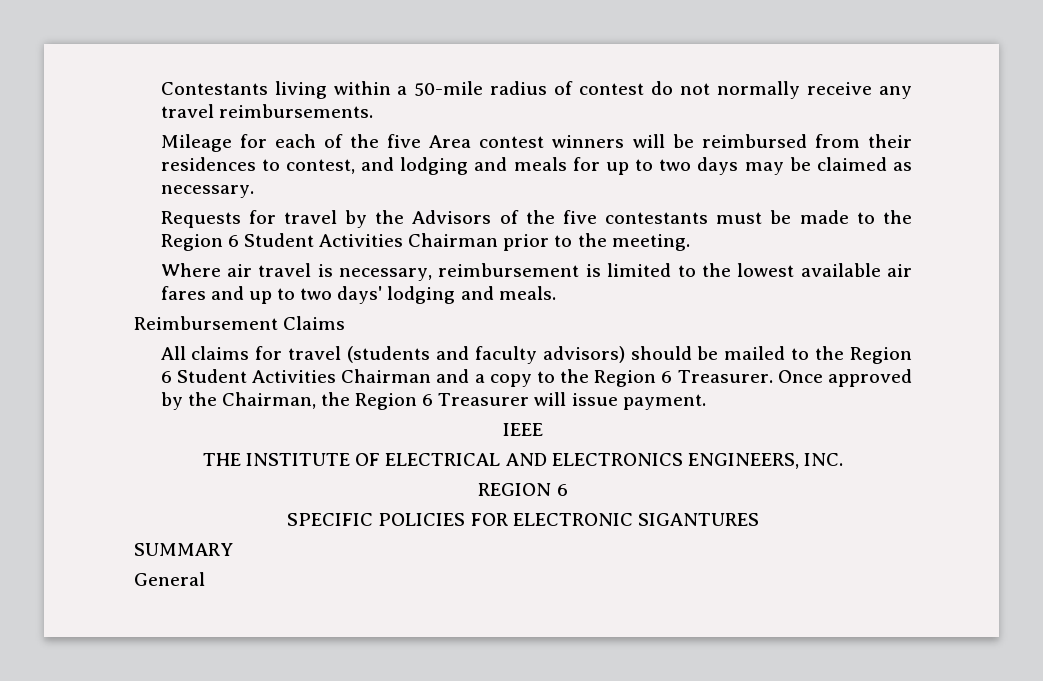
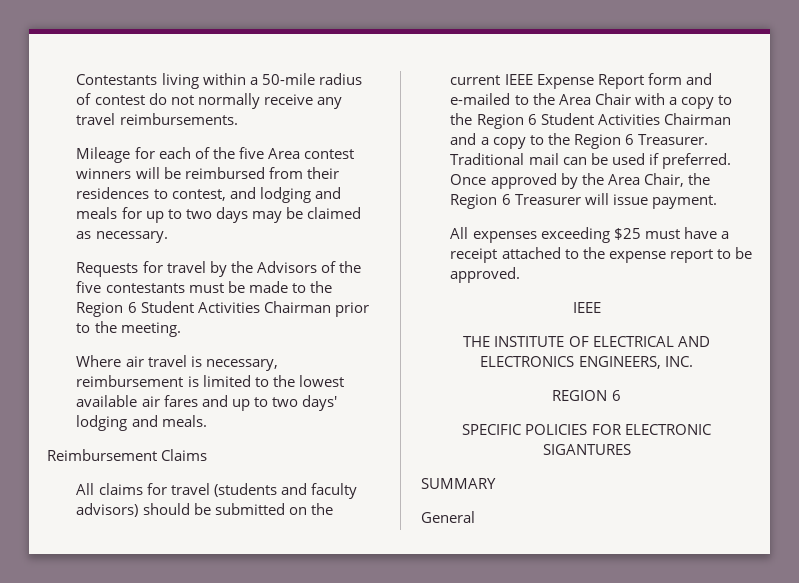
- All claims for travel (students and faculty advisors) should be mailed to the Region 6 Student Activities Chairman and a copy to the Region 6 Treasurer.
+ All claims for travel (students and faculty advisors) should be submitted on the current IEEE Expense Report form and e-mailed to the Area Chair with a copy to the Region 6 Student Activities Chairman and a copy to the Region 6 Treasurer.
+ Traditional mail can be used if preferred.
- Once approved by the Chairman, the Region 6 Treasurer will issue payment.
+ Once approved by the Area Chair, the Region 6 Treasurer will issue payment.
+ All expenses exceeding $25 must have a receipt attached to the expense report to be approved.

